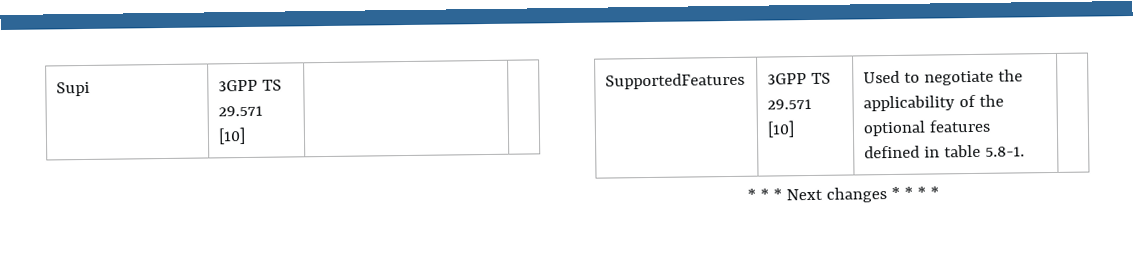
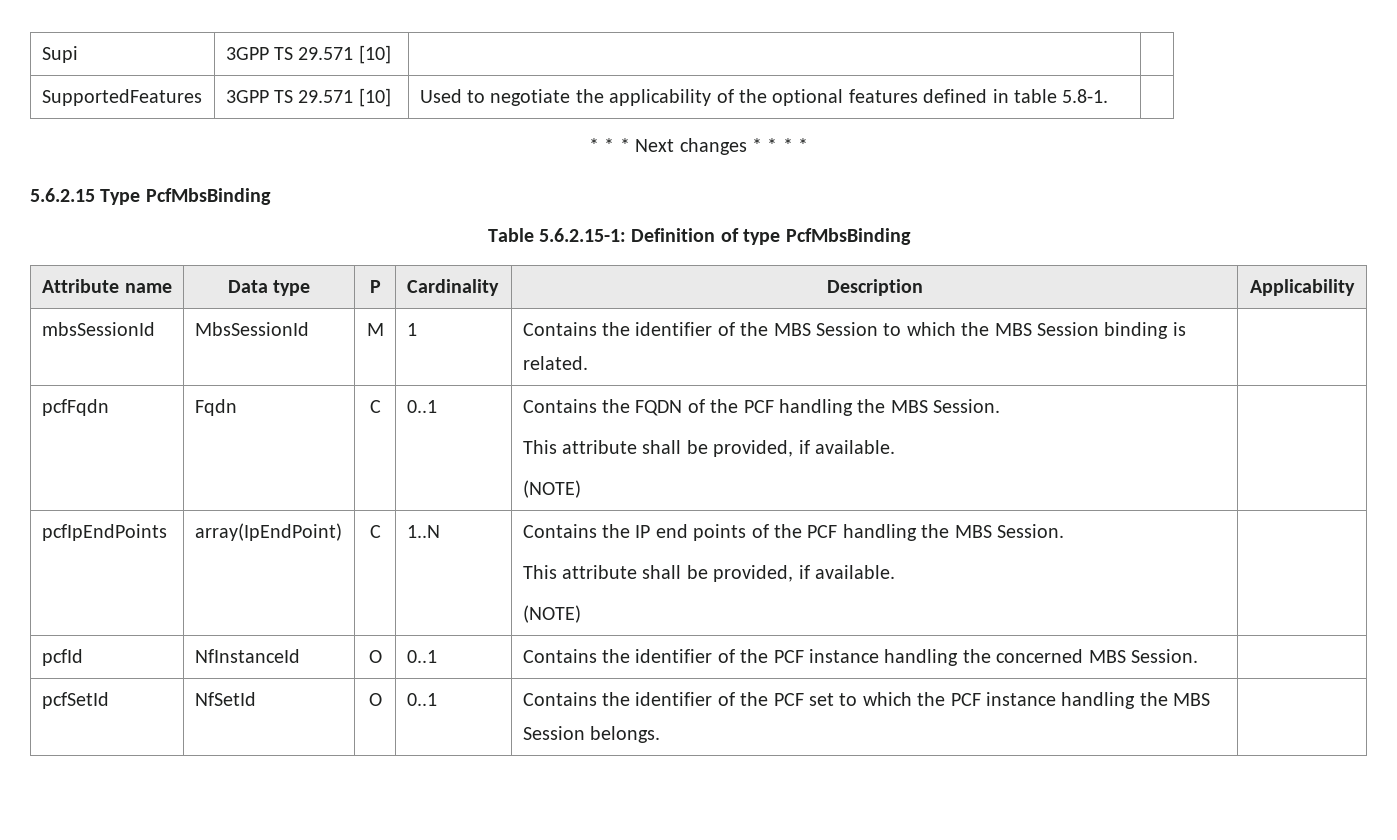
+ 5.6.2.15 Type PcfMbsBinding
+ Table 5.6.2.15-1: Definition of type PcfMbsBinding
+ Attribute name | Data type | P | Cardinality | Description | Applicability
+ mbsSessionId | MbsSessionId | M | 1 | Contains the identifier of the MBS Session to which the MBS Session binding is related. |
+ pcfFqdn | Fqdn | C | 0..1 | Contains the FQDN of the PCF handling the MBS Session.
+ This attribute shall be provided, if available.
+ (NOTE) |
+ pcfIpEndPoints | array(IpEndPoint) | C | 1..N | Contains the IP end points of the PCF handling the MBS Session.
+ This attribute shall be provided, if available.
+ (NOTE) |
+ pcfId | NfInstanceId | O | 0..1 | Contains the identifier of the PCF instance handling the concerned MBS Session. |
+ pcfSetId | NfSetId | O | 0..1 | Contains the identifier of the PCF set to which the PCF instance handling the MBS Session belongs. |

